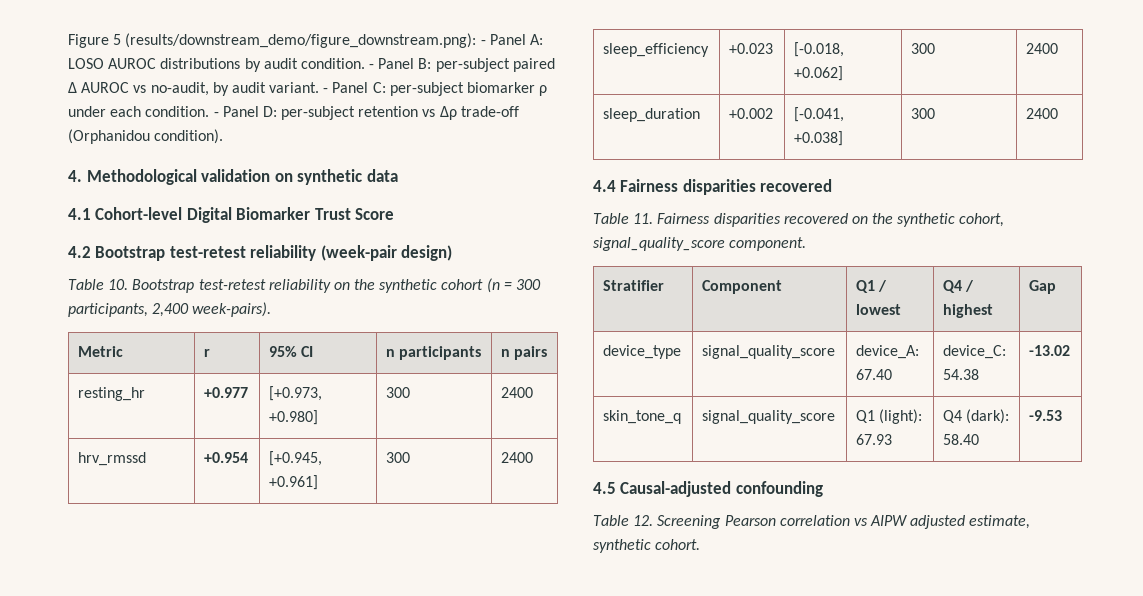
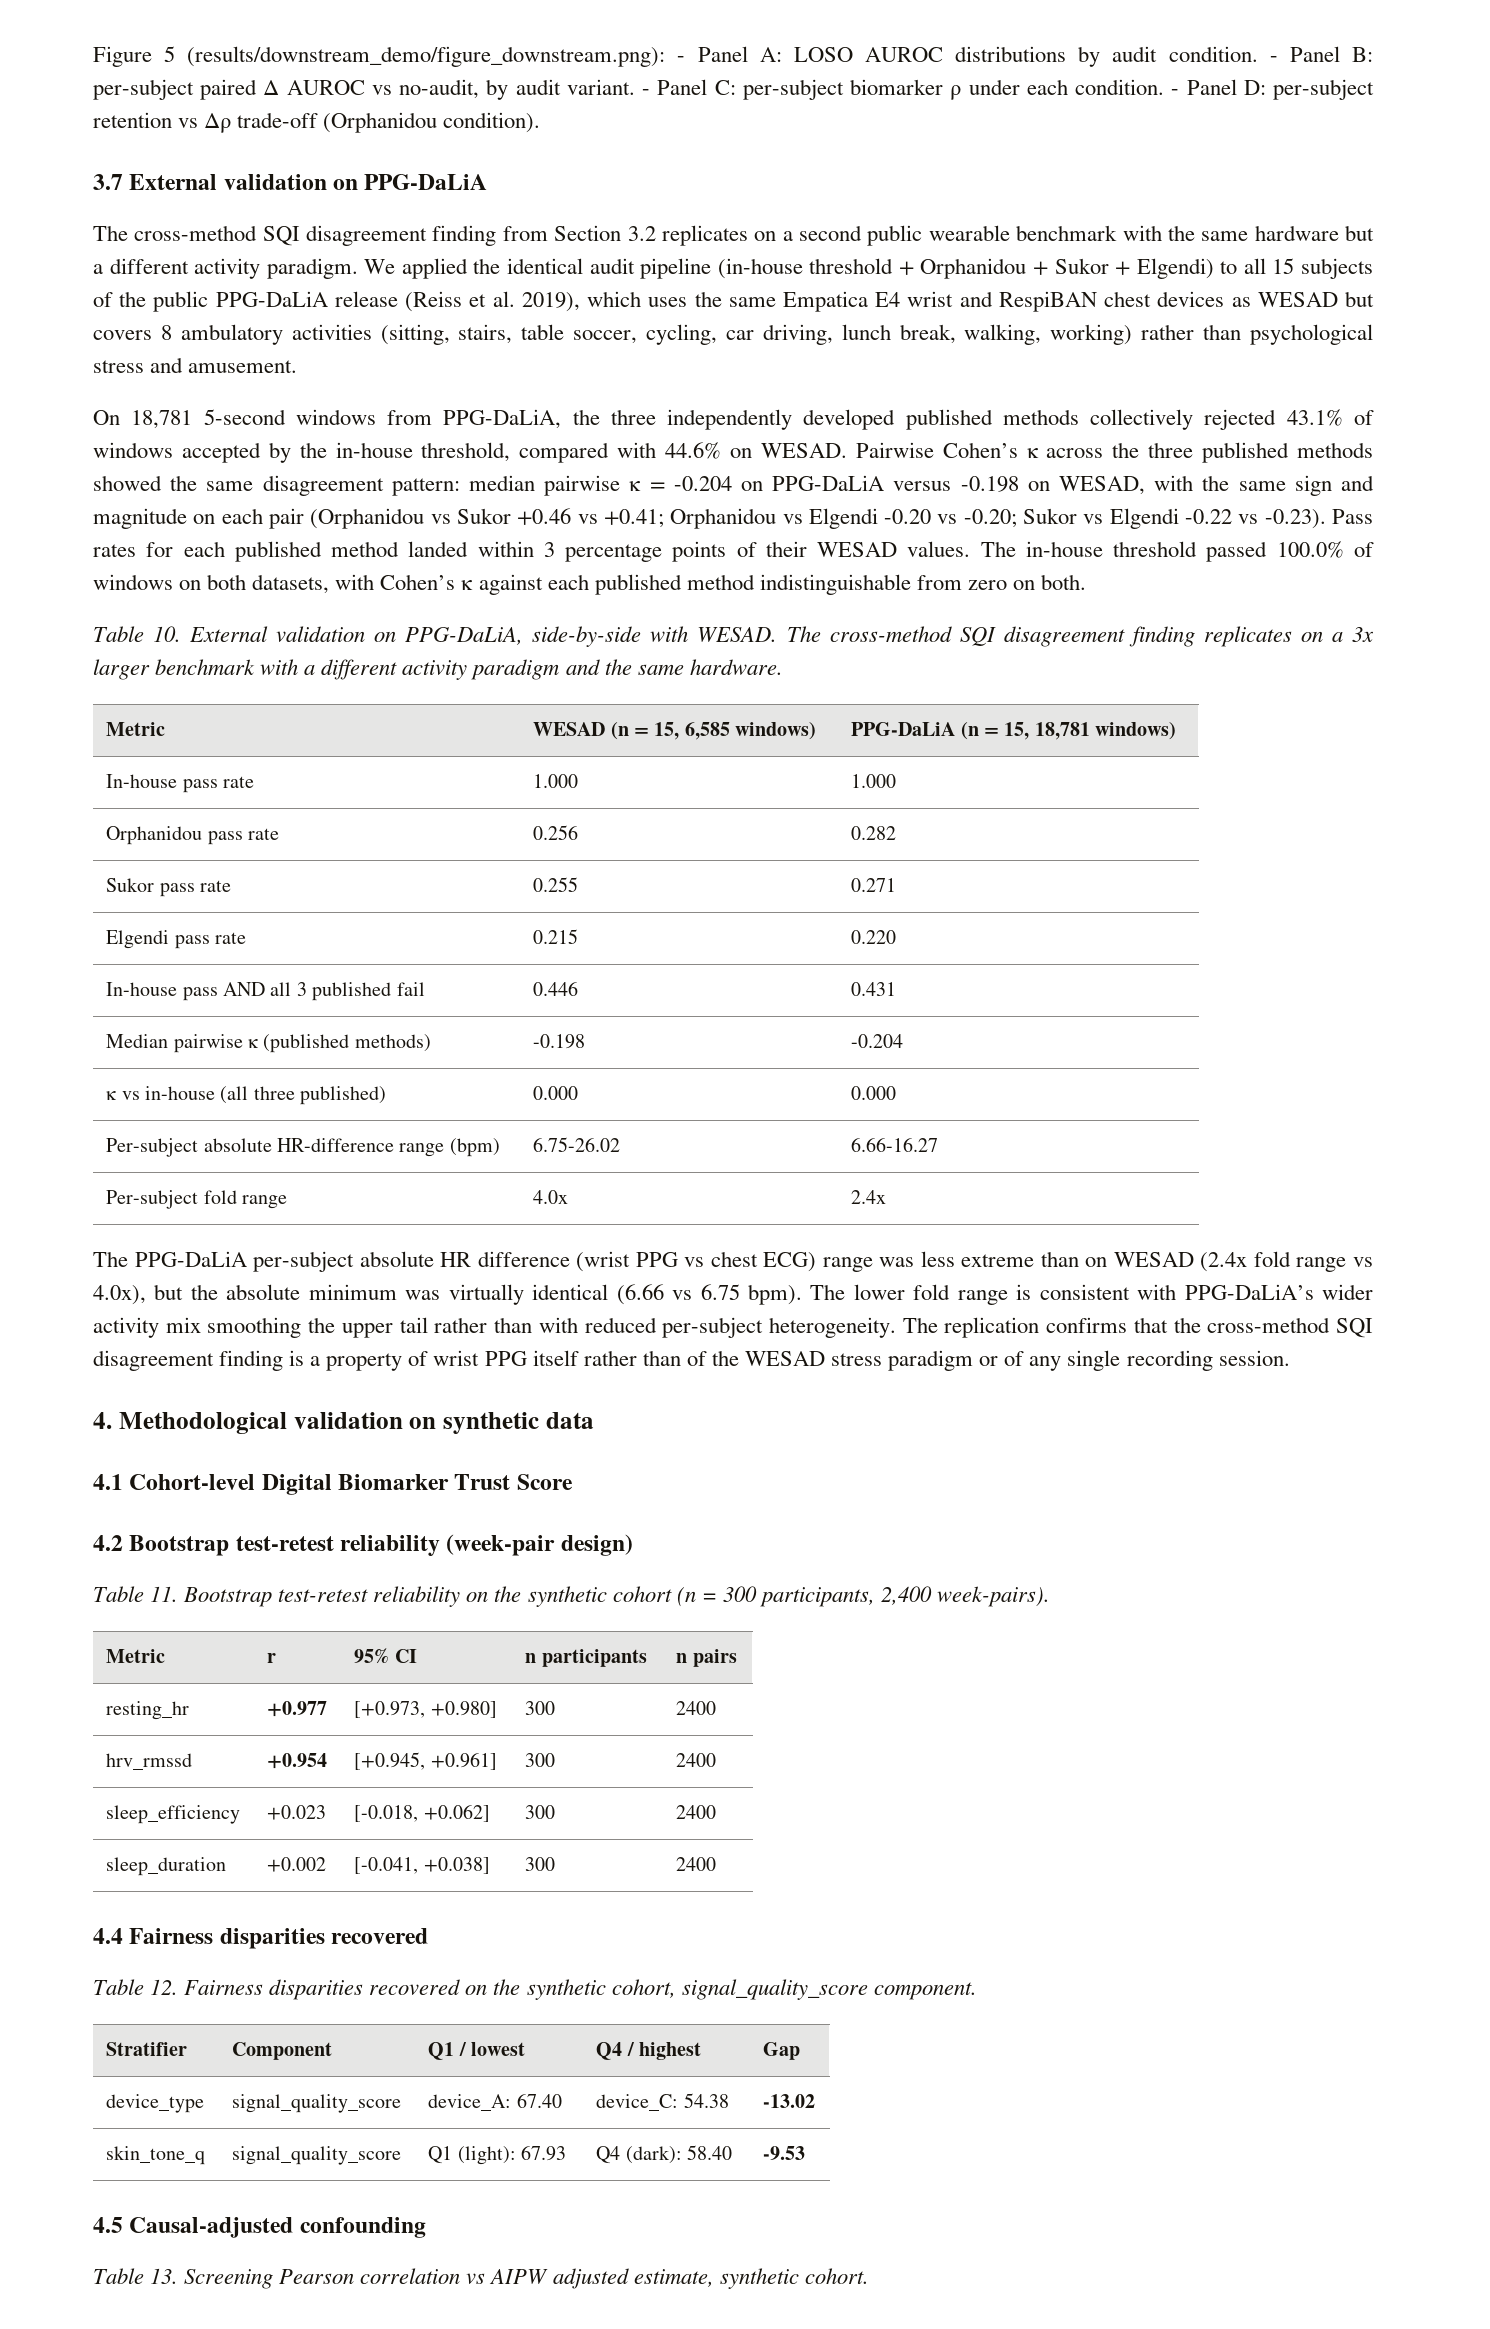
+ 3.7 External validation on PPG-DaLiA
+ The cross-method SQI disagreement finding from Section 3.2 replicates on a second public wearable benchmark with the same hardware but a different activity paradigm. We applied the identical audit pipeline (in-house threshold + Orphanidou + Sukor + Elgendi) to all 15 subjects of the public PPG-DaLiA release (Reiss et al. 2019), which uses the same Empatica E4 wrist and RespiBAN chest devices as WESAD but covers 8 ambulatory activities (sitting, stairs, table soccer, cycling, car driving, lunch break, walking, working) rather than psychological stress and amusement.
+ On 18,781 5-second windows from PPG-DaLiA, the three independently developed published methods collectively rejected 43.1% of windows accepted by the in-house threshold, compared with 44.6% on WESAD. Pairwise Cohen’s κ across the three published methods showed the same disagreement pattern: median pairwise κ = -0.204 on PPG-DaLiA versus -0.198 on WESAD, with the same sign and magnitude on each pair (Orphanidou vs Sukor +0.46 vs +0.41; Orphanidou vs Elgendi -0.20 vs -0.20; Sukor vs Elgendi -0.22 vs -0.23). Pass rates for each published method landed within 3 percentage points of their WESAD values. The in-house threshold passed 100.0% of windows on both datasets, with Cohen’s κ against each published method indistinguishable from zero on both.
+ Table 10. External validation on PPG-DaLiA, side-by-side with WESAD. The cross-method SQI disagreement finding replicates on a 3x larger benchmark with a different activity paradigm and the same hardware.
+ Metric | WESAD (n = 15, 6,585 windows) | PPG-DaLiA (n = 15, 18,781 windows)
+ In-house pass rate | 1.000 | 1.000
+ Orphanidou pass rate | 0.256 | 0.282
+ Sukor pass rate | 0.255 | 0.271
+ Elgendi pass rate | 0.215 | 0.220
+ In-house pass AND all 3 published fail | 0.446 | 0.431
+ Median pairwise κ (published methods) | -0.198 | -0.204
+ κ vs in-house (all three published) | 0.000 | 0.000
+ Per-subject absolute HR-difference range (bpm) | 6.75-26.02 | 6.66-16.27
+ Per-subject fold range | 4.0x | 2.4x
+ The PPG-DaLiA per-subject absolute HR difference (wrist PPG vs chest ECG) range was less extreme than on WESAD (2.4x fold range vs 4.0x), but the absolute minimum was virtually identical (6.66 vs 6.75 bpm). The lower fold range is consistent with PPG-DaLiA’s wider activity mix smoothing the upper tail rather than with reduced per-subject heterogeneity. The replication confirms that the cross-method SQI disagreement finding is a property of wrist PPG itself rather than of the WESAD stress paradigm or of any single recording session.
- Table 10. Bootstrap test-retest reliability on the synthetic cohort (n = 300 participants, 2,400 week-pairs).
+ Table 11. Bootstrap test-retest reliability on the synthetic cohort (n = 300 participants, 2,400 week-pairs).
- Table 11. Fairness disparities recovered on the synthetic cohort, signal_quality_score component.
+ Table 12. Fairness disparities recovered on the synthetic cohort, signal_quality_score component.
- Table 12. Screening Pearson correlation vs AIPW adjusted estimate, synthetic cohort.
+ Table 13. Screening Pearson correlation vs AIPW adjusted estimate, synthetic cohort.

